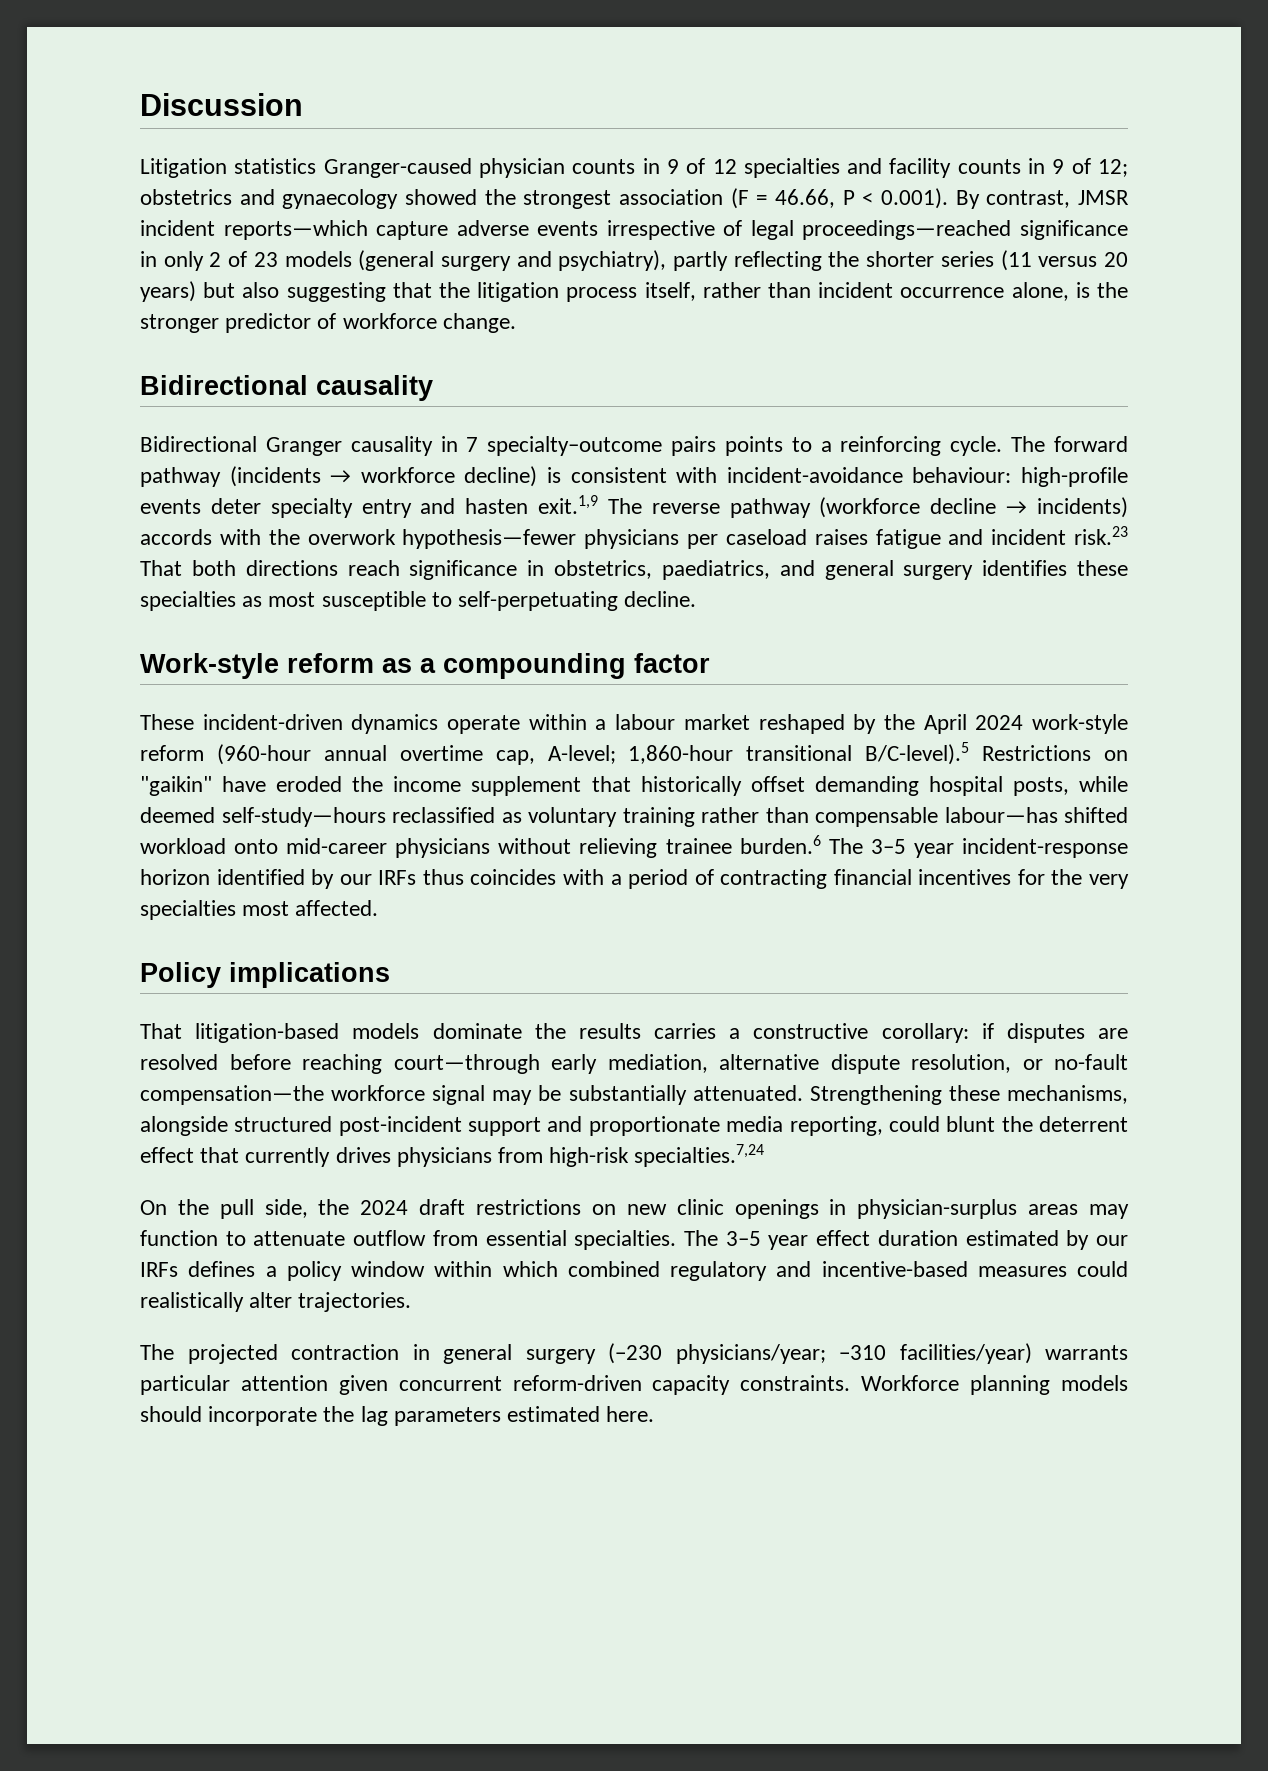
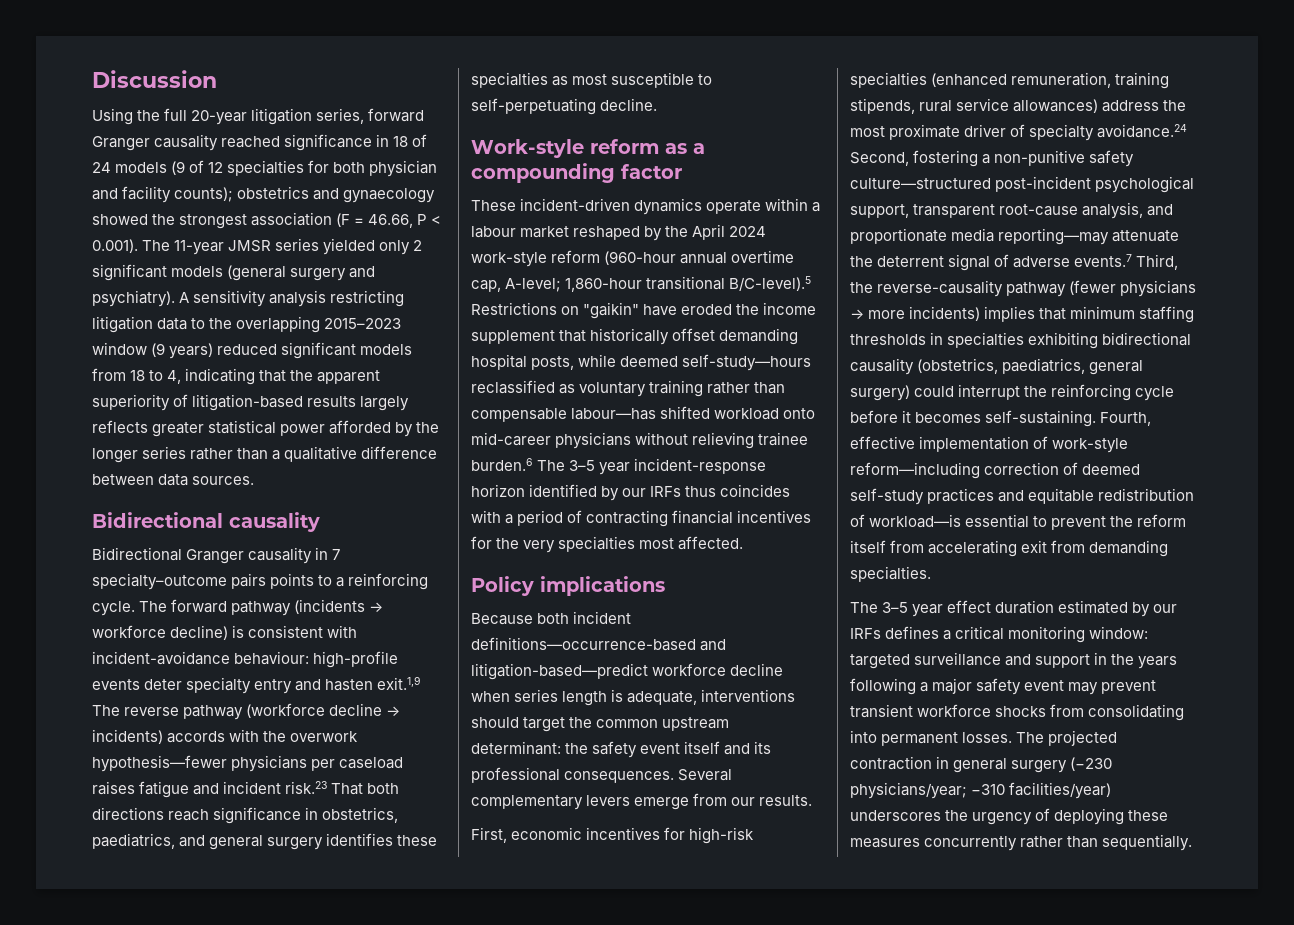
- Litigation statistics Granger-caused physician counts in 9 of 12 specialties and facility counts in 9 of 12; obstetrics and gynaecology showed the strongest association (F = 46.66, P < 0.001). By contrast, JMSR incident reports—which capture adverse events irrespective of legal proceedings—reached significance in only 2 of 23 models (general surgery and psychiatry), partly reflecting the shorter series (11 versus 20 years) but also suggesting that the litigation process itself, rather than incident occurrence alone, is the stronger predictor of workforce change.
+ Using the full 20-year litigation series, forward Granger causality reached significance in 18 of 24 models (9 of 12 specialties for both physician and facility counts); obstetrics and gynaecology showed the strongest association (F = 46.66, P < 0.001). The 11-year JMSR series yielded only 2 significant models (general surgery and psychiatry). A sensitivity analysis restricting litigation data to the overlapping 2015–2023 window (9 years) reduced significant models from 18 to 4, indicating that the apparent superiority of litigation-based results largely reflects greater statistical power afforded by the longer series rather than a qualitative difference between data sources.
- That litigation-based models dominate the results carries a constructive corollary: if disputes are resolved before reaching court—through early mediation, alternative dispute resolution, or no-fault compensation—the workforce signal may be substantially attenuated. Strengthening these mechanisms, alongside structured post-incident support and proportionate media reporting, could blunt the deterrent effect that currently drives physicians from high-risk specialties.7,24
- On the pull side, the 2024 draft restrictions on new clinic openings in physician-surplus areas may function to attenuate outflow from essential specialties. The 3–5 year effect duration estimated by our IRFs defines a policy window within which combined regulatory and incentive-based measures could realistically alter trajectories.
- The projected contraction in general surgery (−230 physicians/year; −310 facilities/year) warrants particular attention given concurrent reform-driven capacity constraints. Workforce planning models should incorporate the lag parameters estimated here.
+ Because both incident definitions—occurrence-based and litigation-based—predict workforce decline when series length is adequate, interventions should target the common upstream determinant: the safety event itself and its professional consequences. Several complementary levers emerge from our results.
+ First, economic incentives for high-risk specialties (enhanced remuneration, training stipends, rural service allowances) address the most proximate driver of specialty avoidance.24 Second, fostering a non-punitive safety culture—structured post-incident psychological support, transparent root-cause analysis, and proportionate media reporting—may attenuate the deterrent signal of adverse events.7 Third, the reverse-causality pathway (fewer physicians → more incidents) implies that minimum staffing thresholds in specialties exhibiting bidirectional causality (obstetrics, paediatrics, general surgery) could interrupt the reinforcing cycle before it becomes self-sustaining. Fourth, effective implementation of work-style reform—including correction of deemed self-study practices and equitable redistribution of workload—is essential to prevent the reform itself from accelerating exit from demanding specialties.
+ The 3–5 year effect duration estimated by our IRFs defines a critical monitoring window: targeted surveillance and support in the years following a major safety event may prevent transient workforce shocks from consolidating into permanent losses. The projected contraction in general surgery (−230 physicians/year; −310 facilities/year) underscores the urgency of deploying these measures concurrently rather than sequentially.

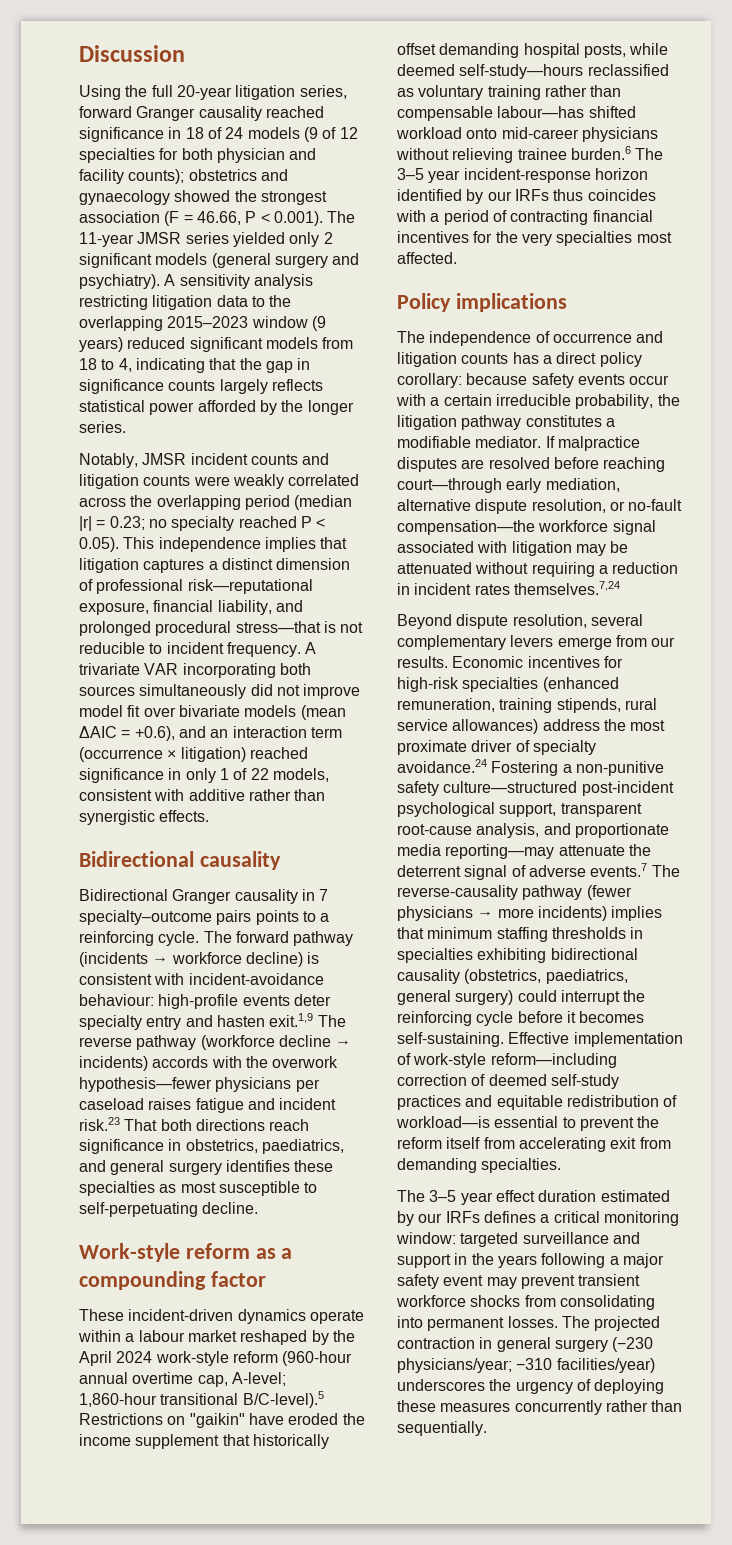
- A sensitivity analysis restricting litigation data to the overlapping 2015–2023 window (9 years) reduced significant models from 18 to 4, indicating that the apparent superiority of litigation-based results largely reflects greater statistical power afforded by the longer series rather than a qualitative difference between data sources.
+ A sensitivity analysis restricting litigation data to the overlapping 2015–2023 window (9 years) reduced significant models from 18 to 4, indicating that the gap in significance counts largely reflects statistical power afforded by the longer series.
+ Notably, JMSR incident counts and litigation counts were weakly correlated across the overlapping period (median |r| = 0.23; no specialty reached P < 0.05). This independence implies that litigation captures a distinct dimension of professional risk—reputational exposure, financial liability, and prolonged procedural stress—that is not reducible to incident frequency. A trivariate VAR incorporating both sources simultaneously did not improve model fit over bivariate models (mean ΔAIC = +0.6), and an interaction term (occurrence × litigation) reached significance in only 1 of 22 models, consistent with additive rather than synergistic effects.
- Because both incident definitions—occurrence-based and litigation-based—predict workforce decline when series length is adequate, interventions should target the common upstream determinant: the safety event itself and its professional consequences. Several complementary levers emerge from our results.
- First, economic incentives for high-risk specialties (enhanced remuneration, training stipends, rural service allowances) address the most proximate driver of specialty avoidance.24 Second, fostering a non-punitive safety culture—structured post-incident psychological support, transparent root-cause analysis, and proportionate media reporting—may attenuate the deterrent signal of adverse events.7 Third, the reverse-causality pathway (fewer physicians → more incidents) implies that minimum staffing thresholds in specialties exhibiting bidirectional causality (obstetrics, paediatrics, general surgery) could interrupt the reinforcing cycle before it becomes self-sustaining.
+ The independence of occurrence and litigation counts has a direct policy corollary: because safety events occur with a certain irreducible probability, the litigation pathway constitutes a modifiable mediator. If malpractice disputes are resolved before reaching court—through early mediation, alternative dispute resolution, or no-fault compensation—the workforce signal associated with litigation may be attenuated without requiring a reduction in incident rates themselves.7,24
+ Beyond dispute resolution, several complementary levers emerge from our results. Economic incentives for high-risk specialties (enhanced remuneration, training stipends, rural service allowances) address the most proximate driver of specialty avoidance.24 Fostering a non-punitive safety culture—structured post-incident psychological support, transparent root-cause analysis, and proportionate media reporting—may attenuate the deterrent signal of adverse events.7 The reverse-causality pathway (fewer physicians → more incidents) implies that minimum staffing thresholds in specialties exhibiting bidirectional causality (obstetrics, paediatrics, general surgery) could interrupt the reinforcing cycle before it becomes self-sustaining.
- Fourth, effective implementation of work-style reform—including correction of deemed self-study practices and equitable redistribution of workload—is essential to prevent the reform itself from accelerating exit from demanding specialties.
+ Effective implementation of work-style reform—including correction of deemed self-study practices and equitable redistribution of workload—is essential to prevent the reform itself from accelerating exit from demanding specialties.

